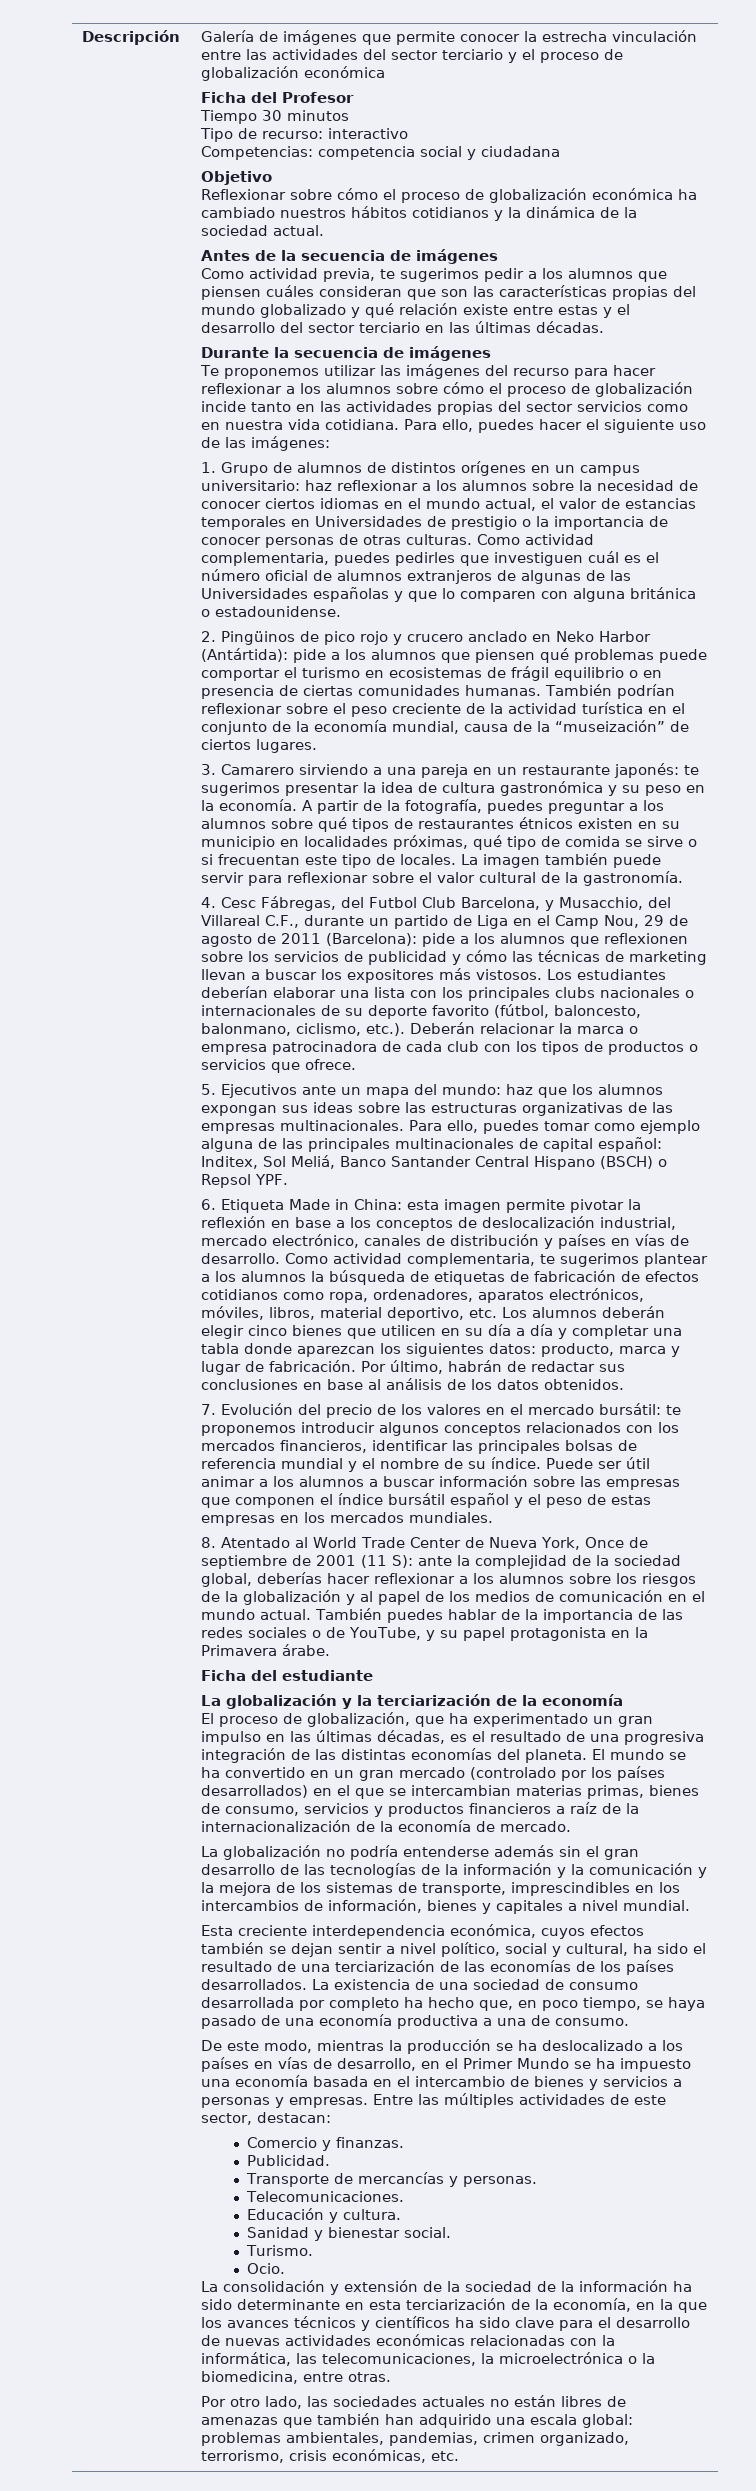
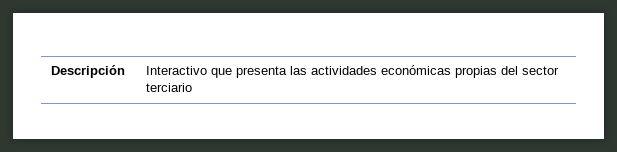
- Galería de imágenes que permite conocer la estrecha vinculación entre las actividades del sector terciario y el proceso de globalización económica
- Ficha del Profesor
- Tiempo 30 minutos
- Tipo de recurso: interactivo
- Competencias: competencia social y ciudadana
- Objetivo
- Reflexionar sobre cómo el proceso de globalización económica ha cambiado nuestros hábitos cotidianos y la dinámica de la sociedad actual.
- Antes de la secuencia de imágenes
- Como actividad previa, te sugerimos pedir a los alumnos que piensen cuáles consideran que son las características propias del mundo globalizado y qué relación existe entre estas y el desarrollo del sector terciario en las últimas décadas.
- Durante la secuencia de imágenes
- Te proponemos utilizar las imágenes del recurso para hacer reflexionar a los alumnos sobre cómo el proceso de globalización incide tanto en las actividades propias del sector servicios como en nuestra vida cotidiana. Para ello, puedes hacer el siguiente uso de las imágenes:
- 1. Grupo de alumnos de distintos orígenes en un campus universitario: haz reflexionar a los alumnos sobre la necesidad de conocer ciertos idiomas en el mundo actual, el valor de estancias temporales en Universidades de prestigio o la importancia de conocer personas de otras culturas. Como actividad complementaria, puedes pedirles que investiguen cuál es el número oficial de alumnos extranjeros de algunas de las Universidades españolas y que lo comparen con alguna británica o estadounidense.
- 2. Pingüinos de pico rojo y crucero anclado en Neko Harbor (Antártida): pide a los alumnos que piensen qué problemas puede comportar el turismo en ecosistemas de frágil equilibrio o en presencia de ciertas comunidades humanas. También podrían reflexionar sobre el peso creciente de la actividad turística en el conjunto de la economía mundial, causa de la “museización” de ciertos lugares.
- 3. Camarero sirviendo a una pareja en un restaurante japonés: te sugerimos presentar la idea de cultura gastronómica y su peso en la economía. A partir de la fotografía, puedes preguntar a los alumnos sobre qué tipos de restaurantes étnicos existen en su municipio en localidades próximas, qué tipo de comida se sirve o si frecuentan este tipo de locales. La imagen también puede servir para reflexionar sobre el valor cultural de la gastronomía.
- 4. Cesc Fábregas, del Futbol Club Barcelona, y Musacchio, del Villareal C.F., durante un partido de Liga en el Camp Nou, 29 de agosto de 2011 (Barcelona): pide a los alumnos que reflexionen sobre los servicios de publicidad y cómo las técnicas de marketing llevan a buscar los expositores más vistosos. Los estudiantes deberían elaborar una lista con los principales clubs nacionales o internacionales de su deporte favorito (fútbol, baloncesto, balonmano, ciclismo, etc.). Deberán relacionar la marca o empresa patrocinadora de cada club con los tipos de productos o servicios que ofrece.
- 5. Ejecutivos ante un mapa del mundo: haz que los alumnos expongan sus ideas sobre las estructuras organizativas de las empresas multinacionales. Para ello, puedes tomar como ejemplo alguna de las principales multinacionales de capital español: Inditex, Sol Meliá, Banco Santander Central Hispano (BSCH) o Repsol YPF.
- 6. Etiqueta Made in China: esta imagen permite pivotar la reflexión en base a los conceptos de deslocalización industrial, mercado electrónico, canales de distribución y países en vías de desarrollo. Como actividad complementaria, te sugerimos plantear a los alumnos la búsqueda de etiquetas de fabricación de efectos cotidianos como ropa, ordenadores, aparatos electrónicos, móviles, libros, material deportivo, etc. Los alumnos deberán elegir cinco bienes que utilicen en su día a día y completar una tabla donde aparezcan los siguientes datos: producto, marca y lugar de fabricación. Por último, habrán de redactar sus conclusiones en base al análisis de los datos obtenidos.
- 7. Evolución del precio de los valores en el mercado bursátil: te proponemos introducir algunos conceptos relacionados con los mercados financieros, identificar las principales bolsas de referencia mundial y el nombre de su índice. Puede ser útil animar a los alumnos a buscar información sobre las empresas que componen el índice bursátil español y el peso de estas empresas en los mercados mundiales.
- 8. Atentado al World Trade Center de Nueva York, Once de septiembre de 2001 (11 S): ante la complejidad de la sociedad global, deberías hacer reflexionar a los alumnos sobre los riesgos de la globalización y al papel de los medios de comunicación en el mundo actual. También puedes hablar de la importancia de las redes sociales o de YouTube, y su papel protagonista en la Primavera árabe.
- Ficha del estudiante
- La globalización y la terciarización de la economía
- El proceso de globalización, que ha experimentado un gran impulso en las últimas décadas, es el resultado de una progresiva integración de las distintas economías del planeta. El mundo se ha convertido en un gran mercado (controlado por los países desarrollados) en el que se intercambian materias primas, bienes de consumo, servicios y productos financieros a raíz de la internacionalización de la economía de mercado.
- La globalización no podría entenderse además sin el gran desarrollo de las tecnologías de la información y la comunicación y la mejora de los sistemas de transporte, imprescindibles en los intercambios de información, bienes y capitales a nivel mundial.
- Esta creciente interdependencia económica, cuyos efectos también se dejan sentir a nivel político, social y cultural, ha sido el resultado de una terciarización de las economías de los países desarrollados. La existencia de una sociedad de consumo desarrollada por completo ha hecho que, en poco tiempo, se haya pasado de una economía productiva a una de consumo.
- De este modo, mientras la producción se ha deslocalizado a los países en vías de desarrollo, en el Primer Mundo se ha impuesto una economía basada en el intercambio de bienes y servicios a personas y empresas. Entre las múltiples actividades de este sector, destacan:
- Comercio y finanzas.
- Publicidad.
- Transporte de mercancías y personas.
- Telecomunicaciones.
- Educación y cultura.
- Sanidad y bienestar social.
- Turismo.
- Ocio.
- La consolidación y extensión de la sociedad de la información ha sido determinante en esta terciarización de la economía, en la que los avances técnicos y científicos ha sido clave para el desarrollo de nuevas actividades económicas relacionadas con la informática, las telecomunicaciones, la microelectrónica o la biomedicina, entre otras.
- Por otro lado, las sociedades actuales no están libres de amenazas que también han adquirido una escala global: problemas ambientales, pandemias, crimen organizado, terrorismo, crisis económicas, etc.
+ Interactivo que presenta las actividades económicas propias del sector terciario

